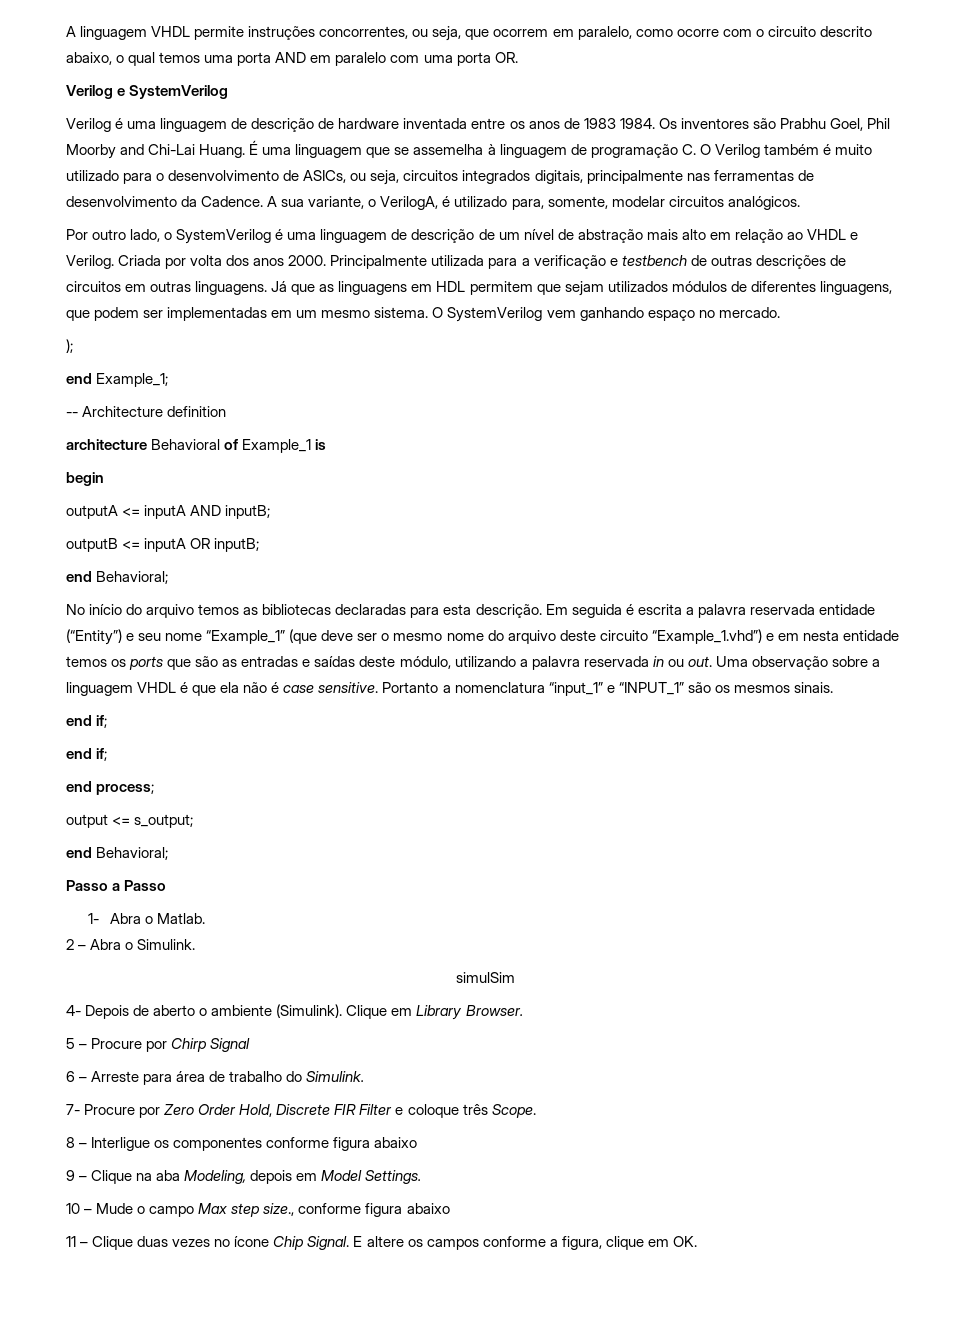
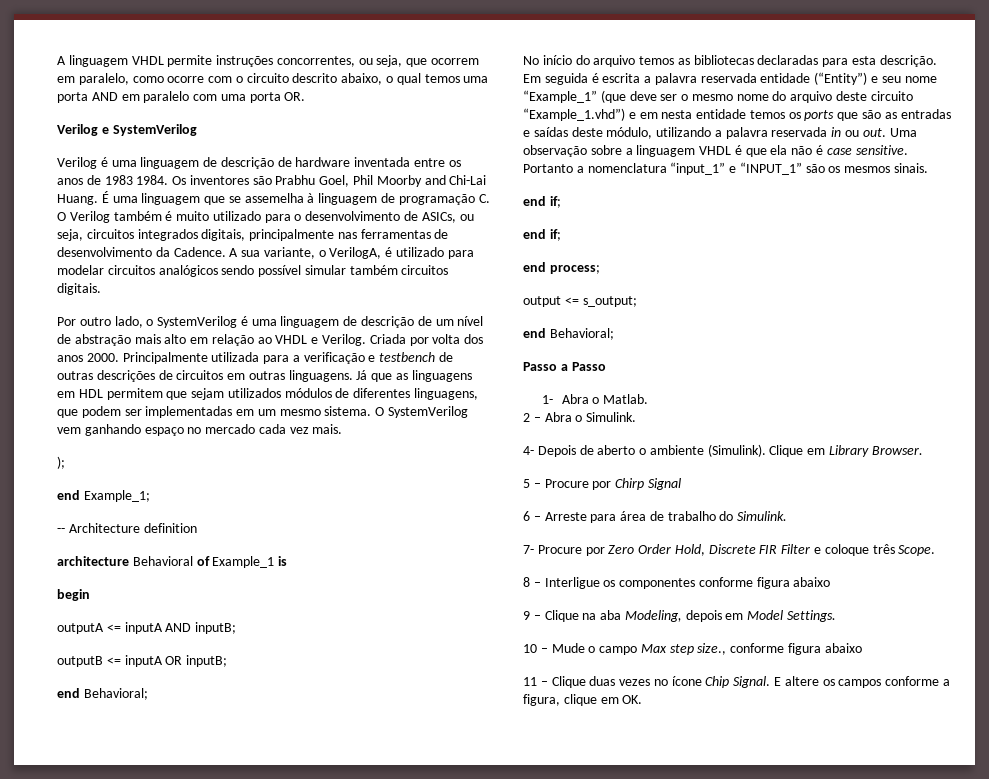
- A sua variante, o VerilogA, é utilizado para, somente, modelar circuitos analógicos.
+ A sua variante, o VerilogA, é utilizado para modelar circuitos analógicos sendo possível simular também circuitos digitais.
- O SystemVerilog vem ganhando espaço no mercado.
+ O SystemVerilog vem ganhando espaço no mercado cada vez mais.
- simulSim

